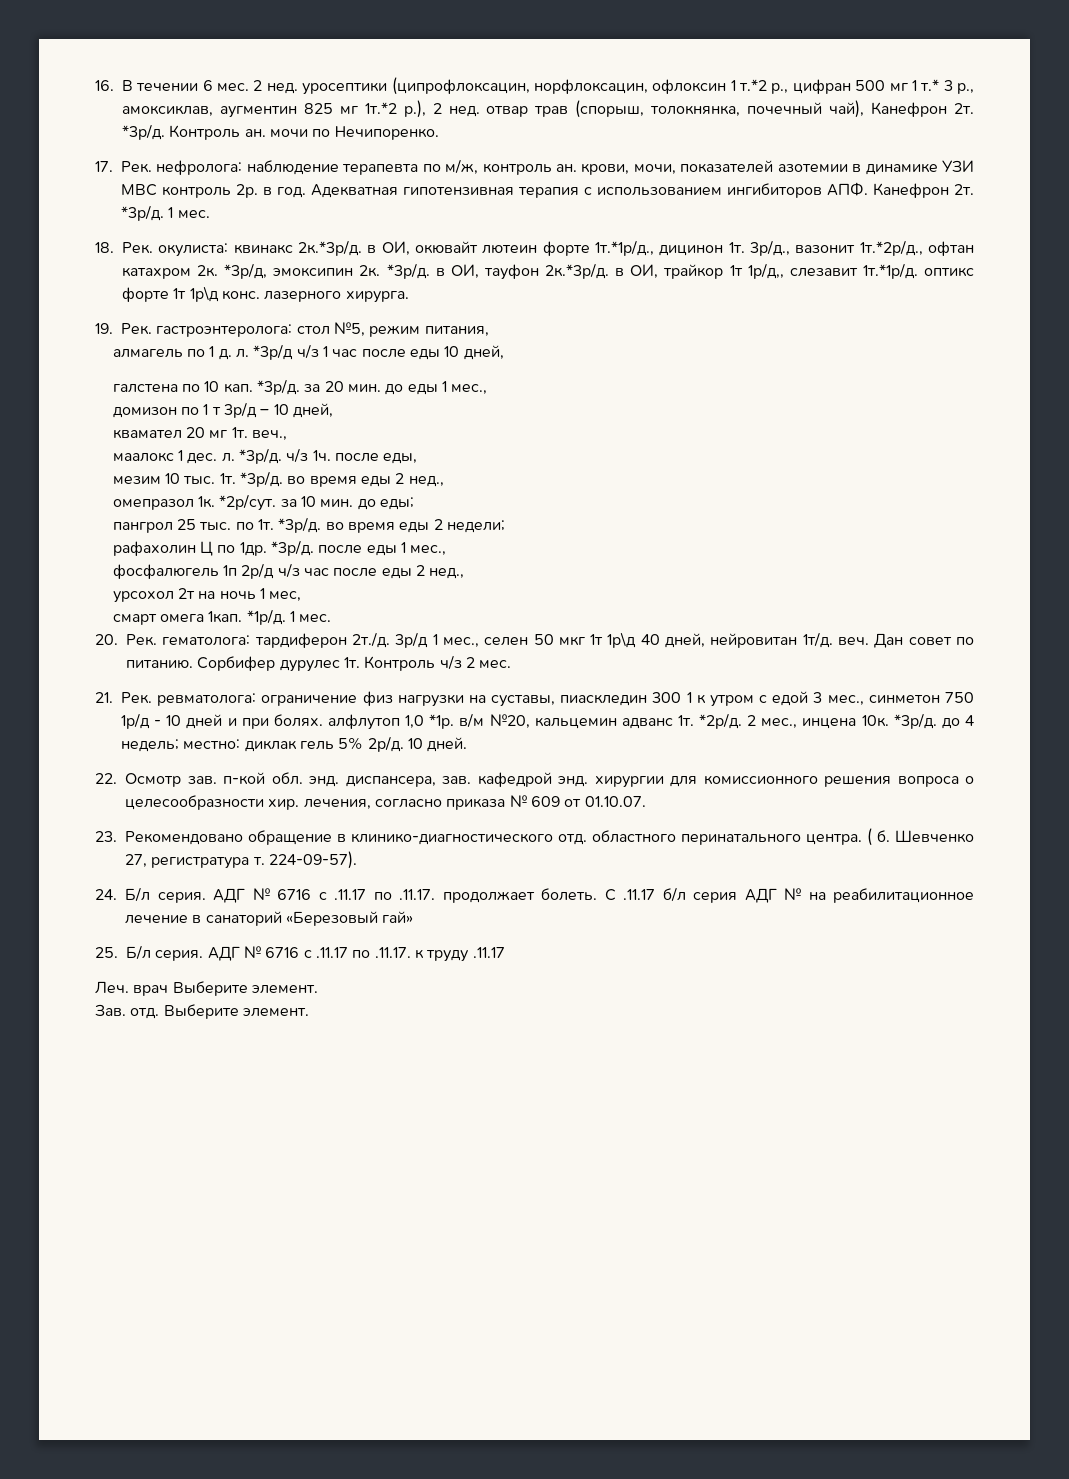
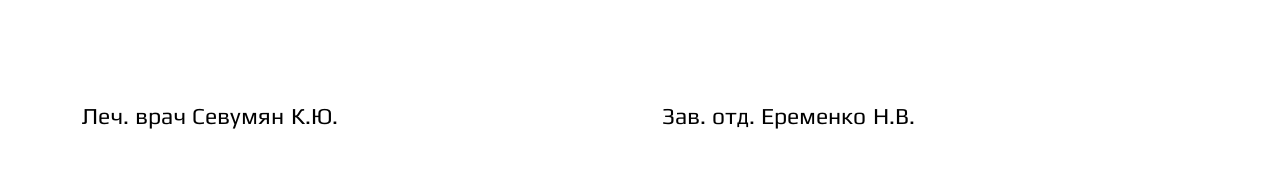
- 16. В течении 6 мес. 2 нед. уросептики (ципрофлоксацин, норфлоксацин, офлоксин 1 т.*2 р., цифран 500 мг 1 т.* 3 р., амоксиклав, аугментин 825 мг 1т.*2 р.), 2 нед. отвар трав (спорыш, толокнянка, почечный чай), Канефрон 2т. *3р/д. Контроль ан. мочи по Нечипоренко.
- 17. Рек. нефролога: наблюдение терапевта по м/ж, контроль ан. крови, мочи, показателей азотемии в динамике УЗИ МВС контроль 2р. в год. Адекватная гипотензивная терапия с использованием ингибиторов АПФ. Канефрон 2т. *3р/д. 1 мес.
- 18. Рек. окулиста: квинакс 2к.*3р/д. в ОИ, окювайт лютеин форте 1т.*1р/д., дицинон 1т. 3р/д., вазонит 1т.*2р/д., офтан катахром 2к. *3р/д, эмоксипин 2к. *3р/д. в ОИ, тауфон 2к.*3р/д. в ОИ, трайкор 1т 1р/д,, слезавит 1т.*1р/д. оптикс форте 1т 1р\д конс. лазерного хирурга.
- 19. Рек. гастроэнтеролога: стол №5, режим питания,
- алмагель по 1 д. л. *3р/д ч/з 1 час после еды 10 дней,
- галстена по 10 кап. *3р/д. за 20 мин. до еды 1 мес.,
- домизон по 1 т 3р/д – 10 дней,
- квамател 20 мг 1т. веч.,
- маалокс 1 дес. л. *3р/д. ч/з 1ч. после еды,
- мезим 10 тыс. 1т. *3р/д. во время еды 2 нед.,
- омепразол 1к. *2р/сут. за 10 мин. до еды;
- пангрол 25 тыс. по 1т. *3р/д. во время еды 2 недели;
- рафахолин Ц по 1др. *3р/д. после еды 1 мес.,
- фосфалюгель 1п 2р/д ч/з час после еды 2 нед.,
- урсохол 2т на ночь 1 мес,
- смарт омега 1кап. *1р/д. 1 мес.
- 20. Рек. гематолога: тардиферон 2т./д. 3р/д 1 мес., селен 50 мкг 1т 1р\д 40 дней, нейровитан 1т/д. веч. Дан совет по питанию. Сорбифер дурулес 1т. Контроль ч/з 2 мес.
- 21. Рек. ревматолога: ограничение физ нагрузки на суставы, пиаскледин 300 1 к утром с едой 3 мес., синметон 750 1р/д - 10 дней и при болях. алфлутоп 1,0 *1р. в/м №20, кальцемин адванс 1т. *2р/д. 2 мес., инцена 10к. *3р/д. до 4 недель; местно: диклак гель 5% 2р/д. 10 дней.
- 22. Осмотр зав. п-кой обл. энд. диспансера, зав. кафедрой энд. хирургии для комиссионного решения вопроса о целесообразности хир. лечения, согласно приказа № 609 от 01.10.07.
- 23. Рекомендовано обращение в клинико-диагностического отд. областного перинатального центра. ( б. Шевченко 27, регистратура т. 224-09-57).
- 24. Б/л серия. АДГ № 6716 с .11.17 по .11.17. продолжает болеть. С .11.17 б/л серия АДГ № на реабилитационное лечение в санаторий «Березовый гай»
- 25. Б/л серия. АДГ № 6716 с .11.17 по .11.17. к труду .11.17
- Леч. врач Выберите элемент.
+ Леч. врач Севумян К.Ю.
- Зав. отд. Выберите элемент.
+ Зав. отд. Еременко Н.В.

